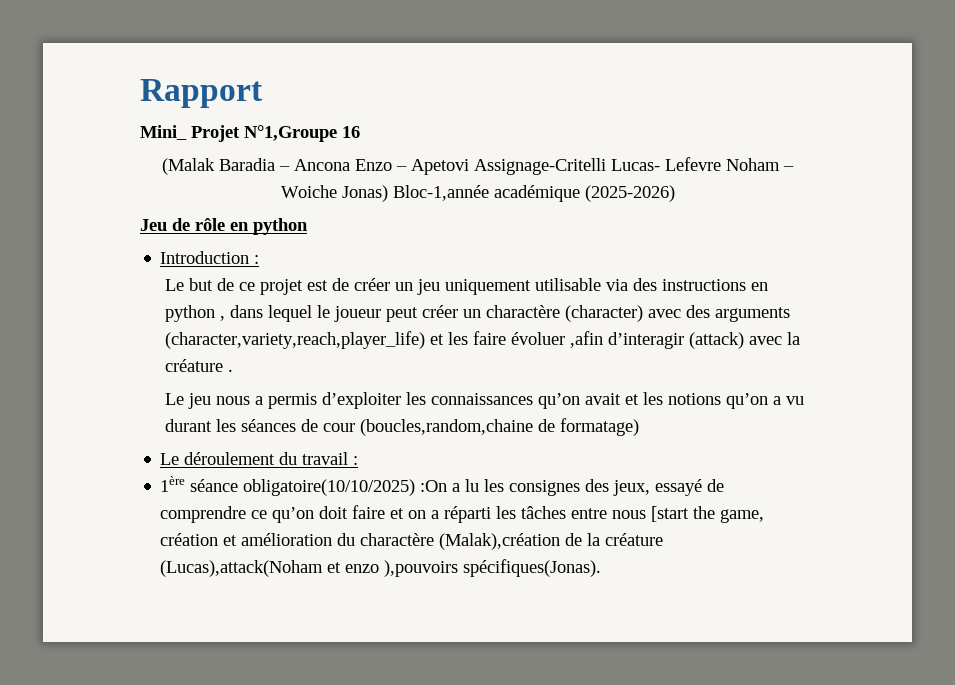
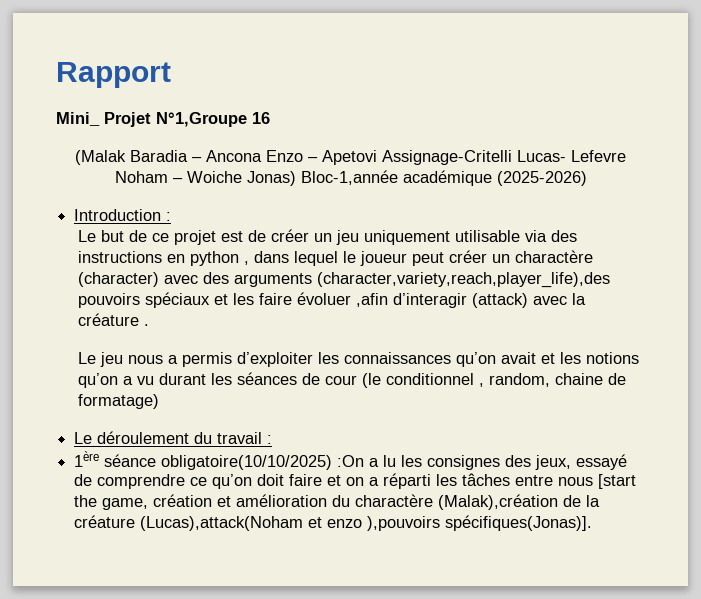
- Jeu de rôle en python
- Le but de ce projet est de créer un jeu uniquement utilisable via des instructions en python , dans lequel le joueur peut créer un charactère (character) avec des arguments (character,variety,reach,player_life) et les faire évoluer ,afin d’interagir (attack) avec la créature .
+ Le but de ce projet est de créer un jeu uniquement utilisable via des instructions en python , dans lequel le joueur peut créer un charactère (character) avec des arguments (character,variety,reach,player_life),des pouvoirs spéciaux et les faire évoluer ,afin d’interagir (attack) avec la créature .
- Le jeu nous a permis d’exploiter les connaissances qu’on avait et les notions qu’on a vu durant les séances de cour (boucles,random,chaine de formatage)
+ Le jeu nous a permis d’exploiter les connaissances qu’on avait et les notions qu’on a vu durant les séances de cour (le conditionnel , random, chaine de formatage)
- 1ère séance obligatoire(10/10/2025) :On a lu les consignes des jeux, essayé de comprendre ce qu’on doit faire et on a réparti les tâches entre nous [start the game, création et amélioration du charactère (Malak),création de la créature (Lucas),attack(Noham et enzo ),pouvoirs spécifiques(Jonas).
+ 1ère séance obligatoire(10/10/2025) :On a lu les consignes des jeux, essayé de comprendre ce qu’on doit faire et on a réparti les tâches entre nous [start the game, création et amélioration du charactère (Malak),création de la créature (Lucas),attack(Noham et enzo ),pouvoirs spécifiques(Jonas)].

